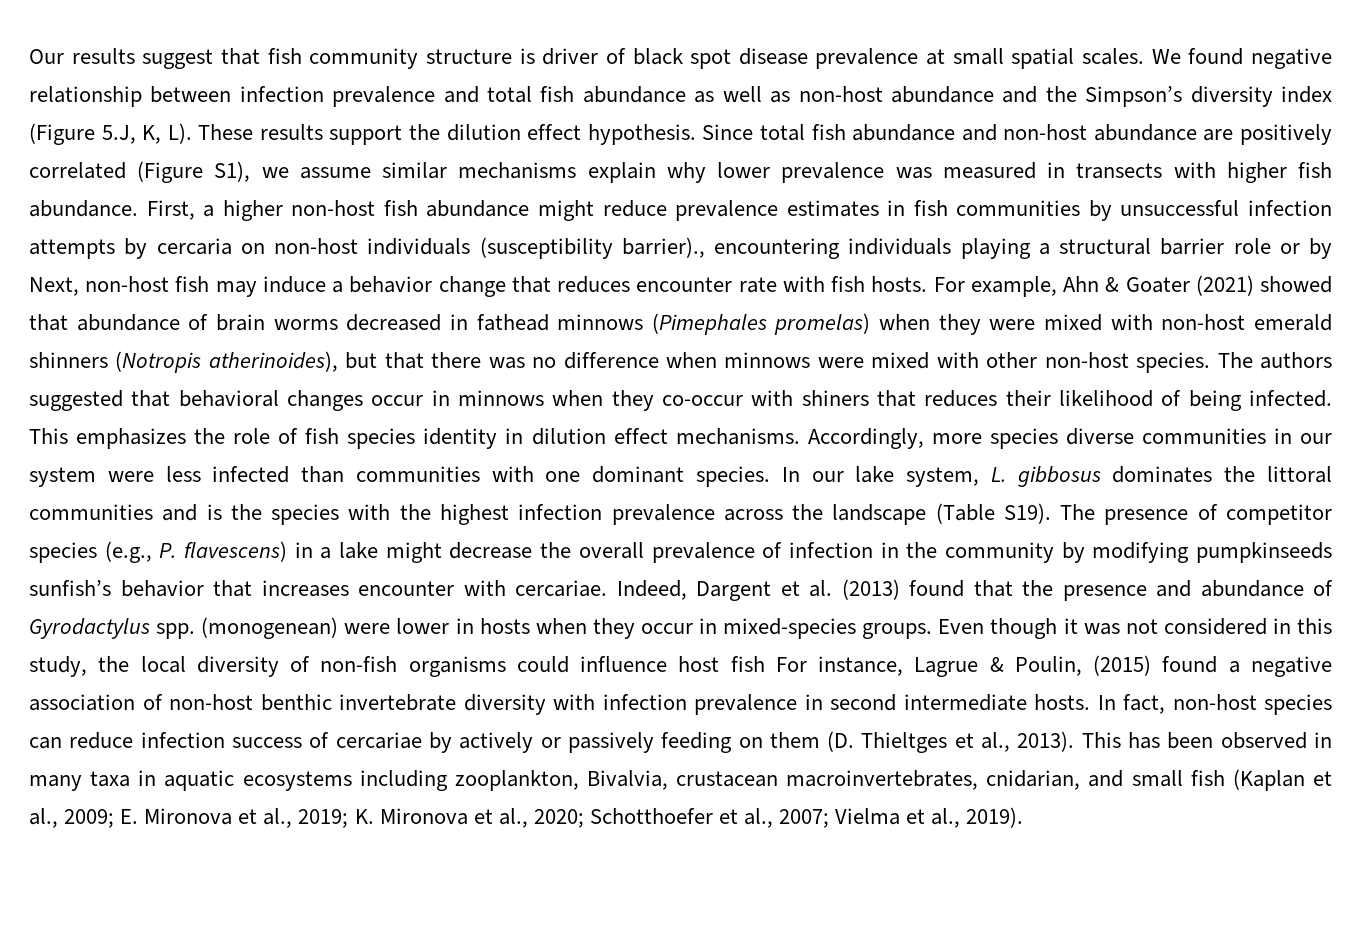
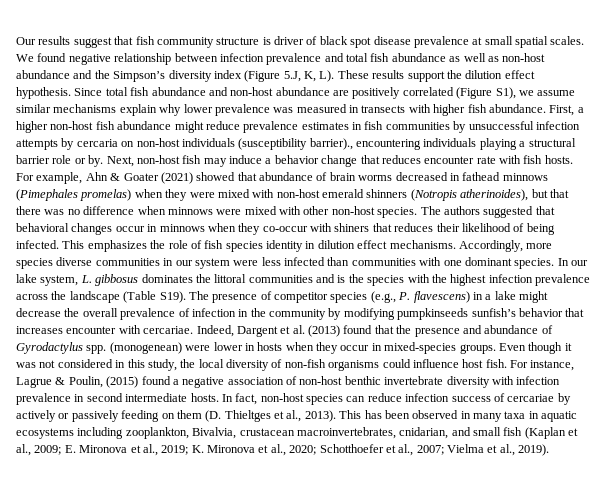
- First, a higher non-host fish abundance might reduce prevalence estimates in fish communities by unsuccessful infection attempts by cercaria on non-host individuals (susceptibility barrier)., encountering individuals playing a structural barrier role or by Next, non-host fish may induce a behavior change that reduces encounter rate with fish hosts.
+ First, a higher non-host fish abundance might reduce prevalence estimates in fish communities by unsuccessful infection attempts by cercaria on non-host individuals (susceptibility barrier)., encountering individuals playing a structural barrier role or by. Next, non-host fish may induce a behavior change that reduces encounter rate with fish hosts.
- Even though it was not considered in this study, the local diversity of non-fish organisms could influence host fish For instance, Lagrue & Poulin, (2015) found a negative association of non-host benthic invertebrate diversity with infection prevalence in second intermediate hosts.
+ Even though it was not considered in this study, the local diversity of non-fish organisms could influence host fish. For instance, Lagrue & Poulin, (2015) found a negative association of non-host benthic invertebrate diversity with infection prevalence in second intermediate hosts.

